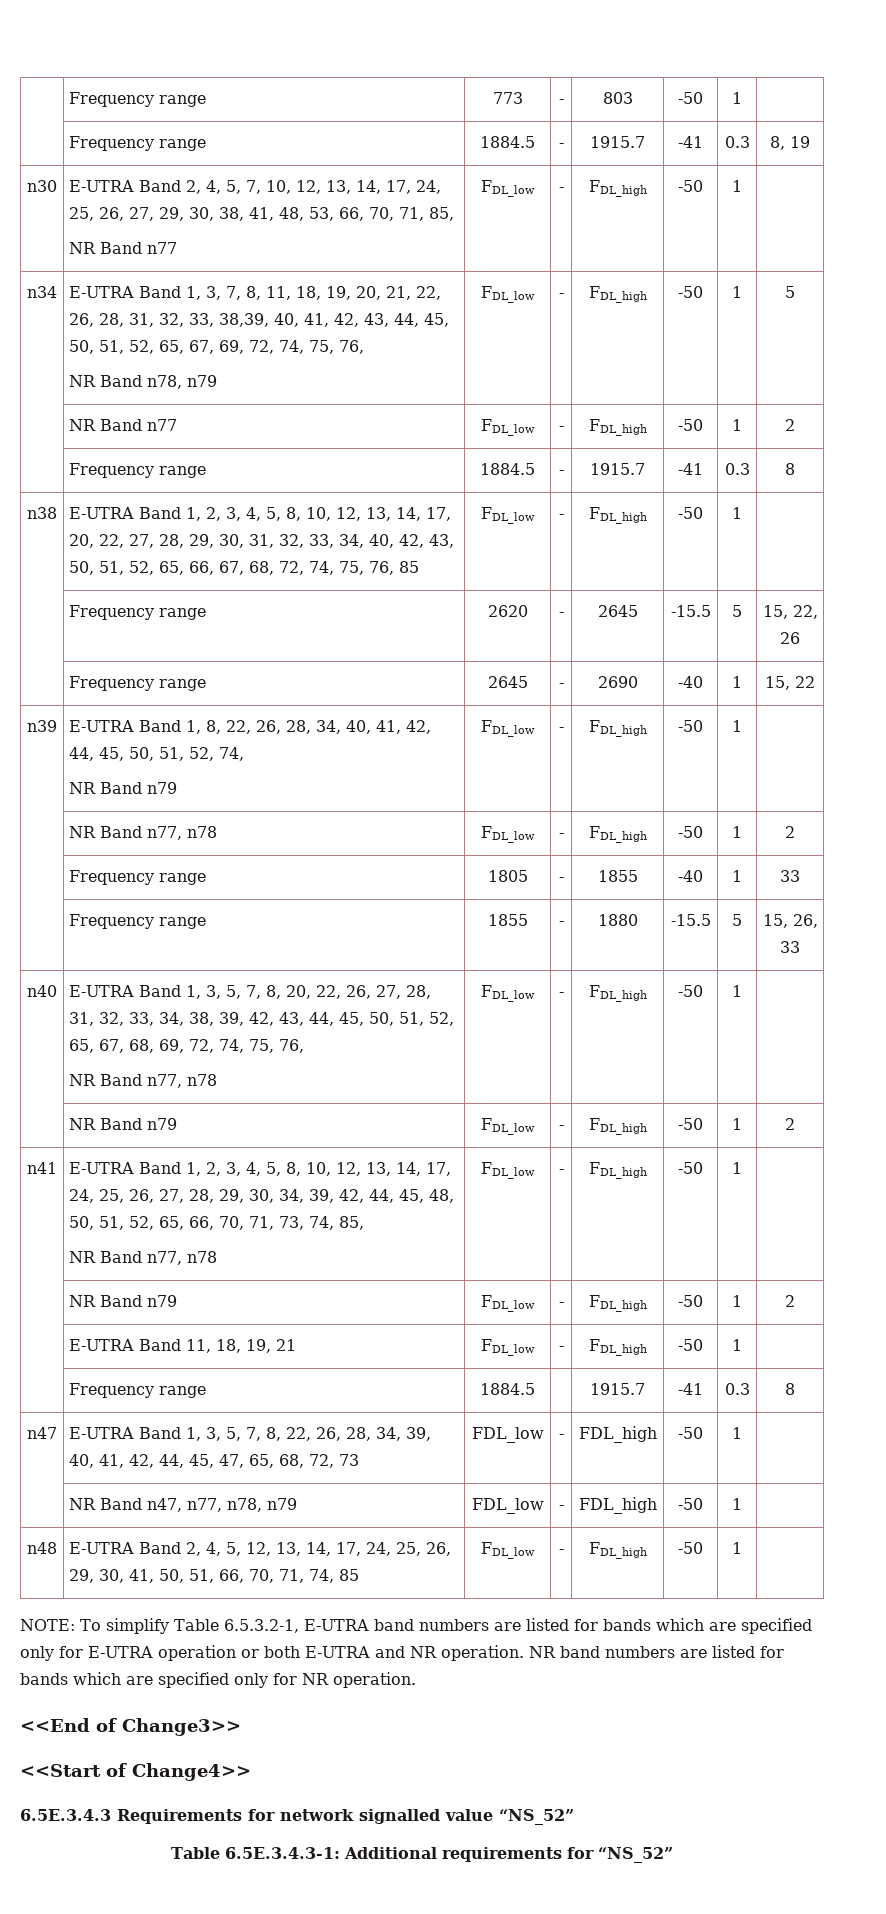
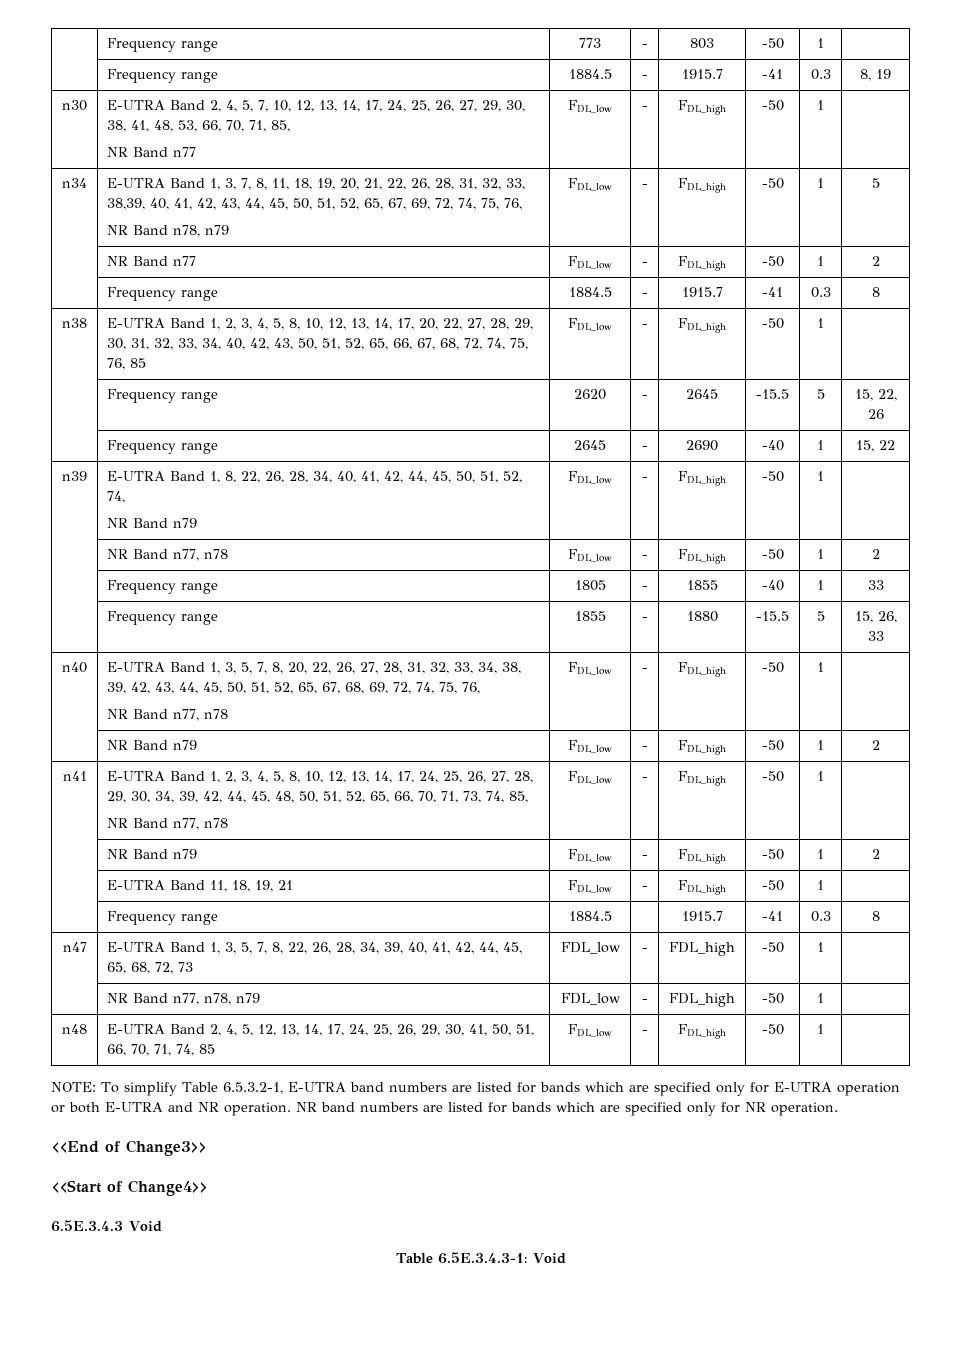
- n47 | E-UTRA Band 1, 3, 5, 7, 8, 22, 26, 28, 34, 39, 40, 41, 42, 44, 45, 47, 65, 68, 72, 73 | FDL_low | - | FDL_high | -50 | 1 |
+ n47 | E-UTRA Band 1, 3, 5, 7, 8, 22, 26, 28, 34, 39, 40, 41, 42, 44, 45, 65, 68, 72, 73 | FDL_low | - | FDL_high | -50 | 1 |
- | NR Band n47, n77, n78, n79 | FDL_low | - | FDL_high | -50 | 1 |
+ | NR Band n77, n78, n79 | FDL_low | - | FDL_high | -50 | 1 |
- 6.5E.3.4.3 Requirements for network signalled value “NS_52”
- Table 6.5E.3.4.3-1: Additional requirements for “NS_52”
+ 6.5E.3.4.3 Void
+ Table 6.5E.3.4.3-1: Void

